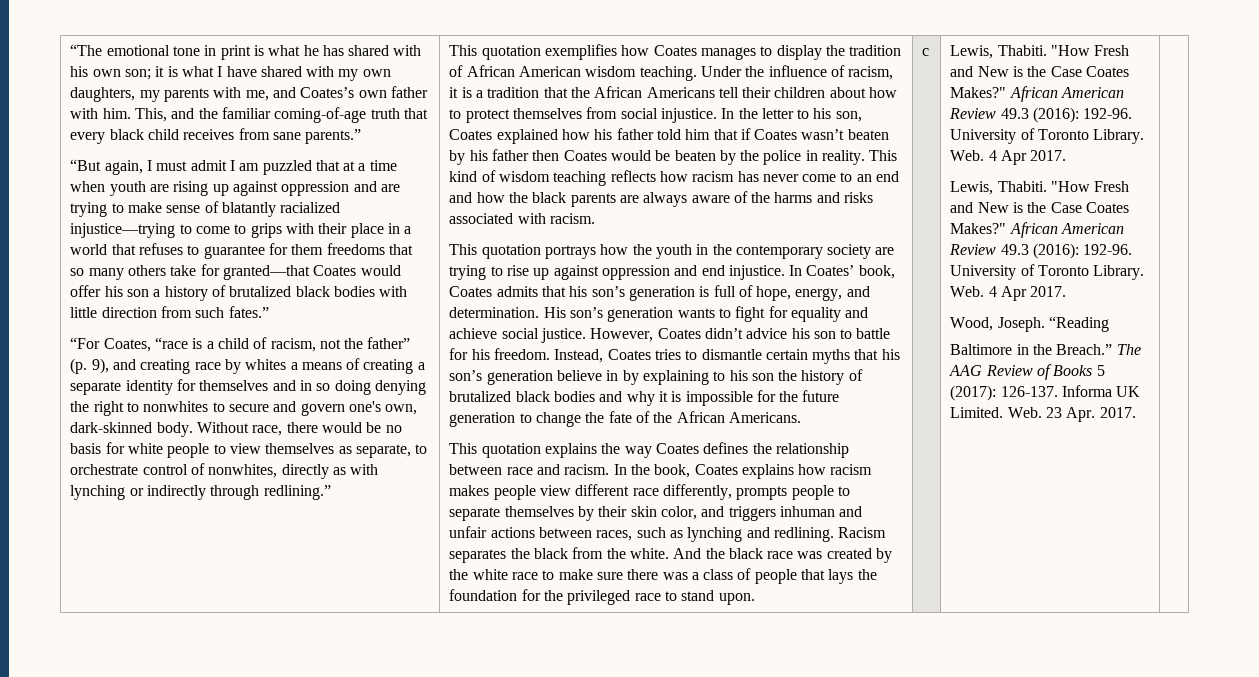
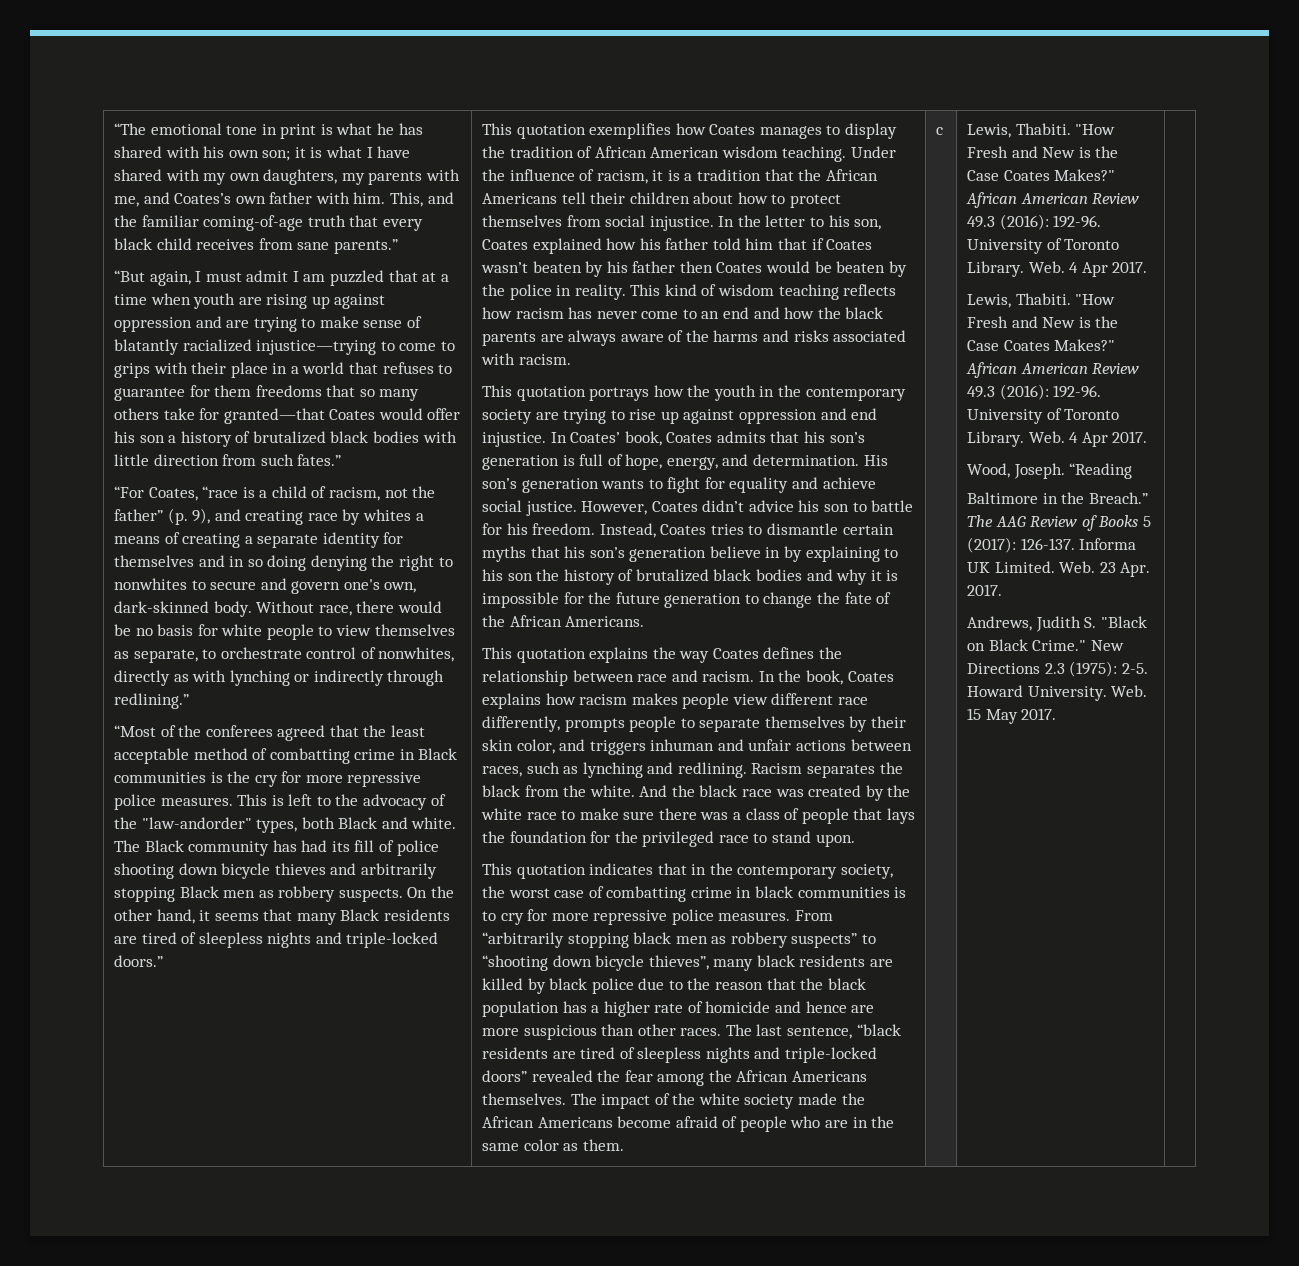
+ “Most of the conferees agreed that the least acceptable method of combatting crime in Black communities is the cry for more repressive police measures. This is left to the advocacy of the "law-andorder" types, both Black and white. The Black community has had its fill of police shooting down bicycle thieves and arbitrarily stopping Black men as robbery suspects. On the other hand, it seems that many Black residents are tired of sleepless nights and triple-locked doors.”
+ This quotation indicates that in the contemporary society, the worst case of combatting crime in black communities is to cry for more repressive police measures. From “arbitrarily stopping black men as robbery suspects” to “shooting down bicycle thieves”, many black residents are killed by black police due to the reason that the black population has a higher rate of homicide and hence are more suspicious than other races. The last sentence, “black residents are tired of sleepless nights and triple-locked doors” revealed the fear among the African Americans themselves. The impact of the white society made the African Americans become afraid of people who are in the same color as them.
+ Andrews, Judith S. "Black on Black Crime." New Directions 2.3 (1975): 2-5. Howard University. Web. 15 May 2017.

